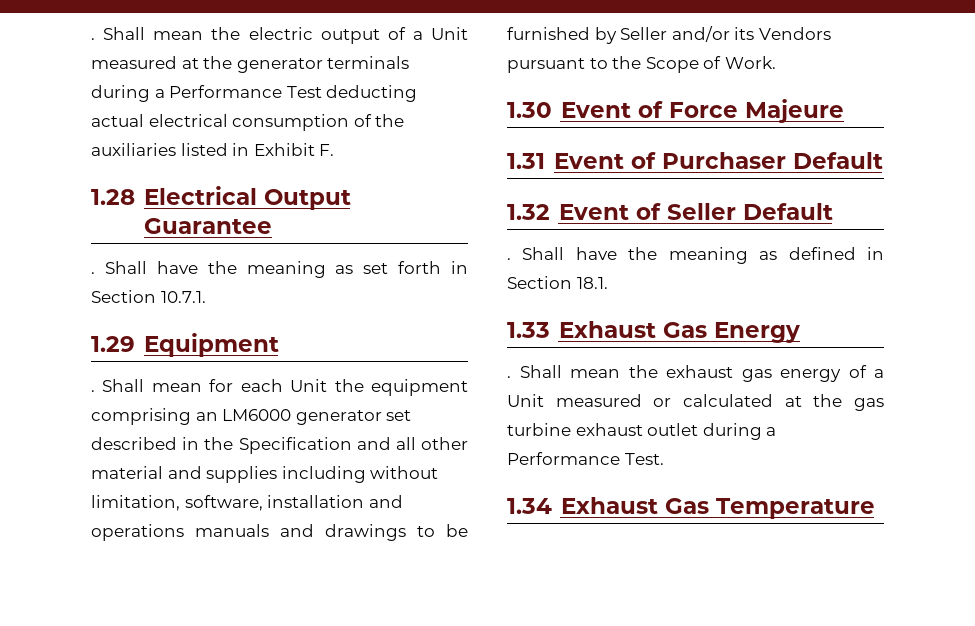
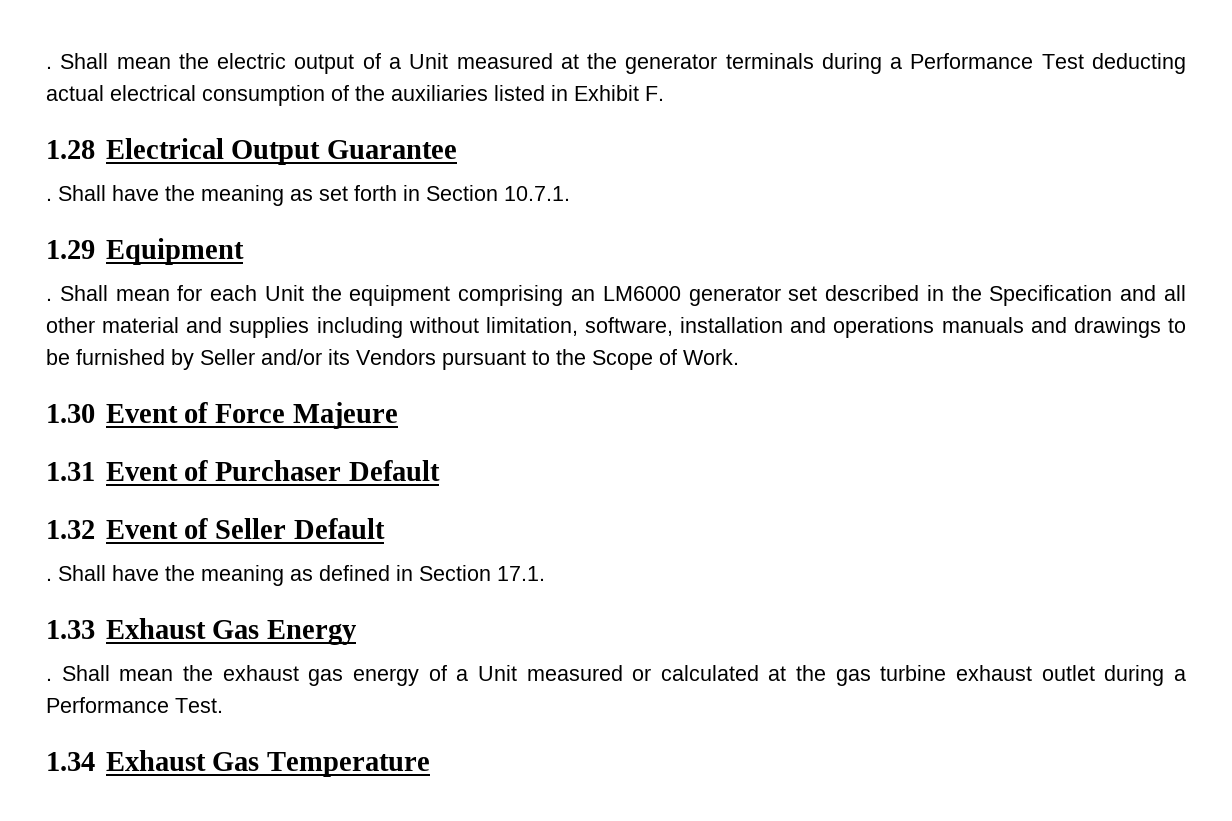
- Shall have the meaning as defined in Section 18.1.
+ Shall have the meaning as defined in Section 17.1.

